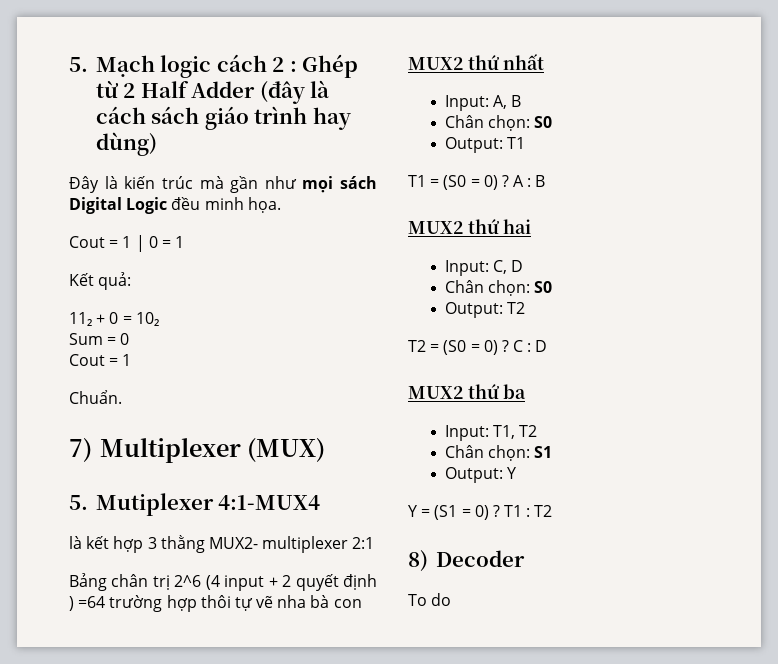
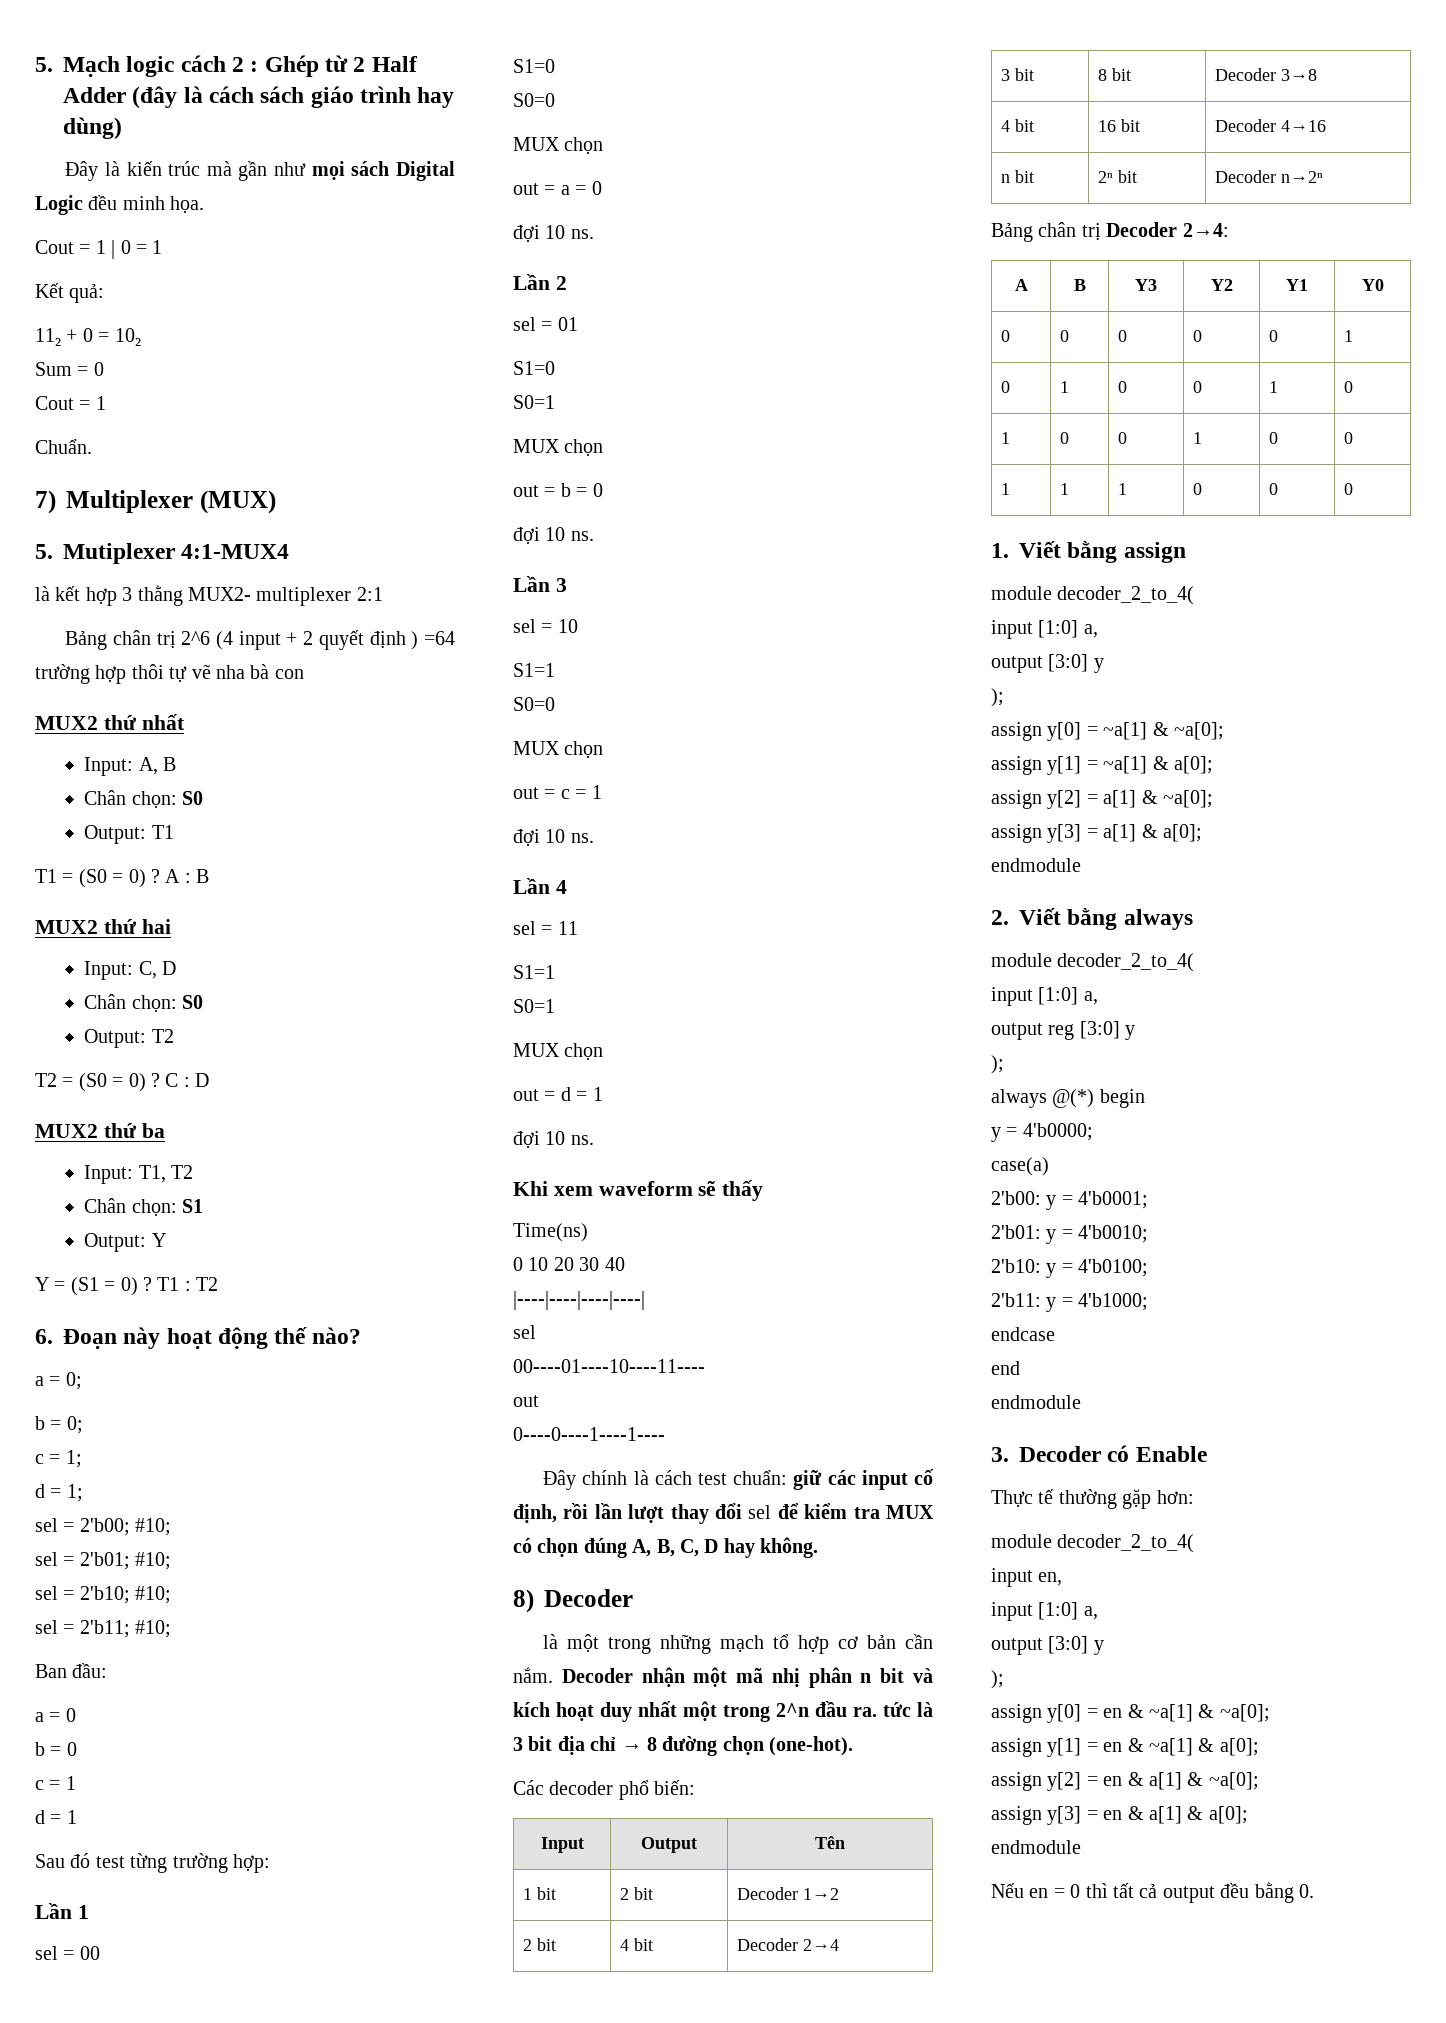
+ 6. Đoạn này hoạt động thế nào?
+ a = 0;
+ b = 0;
+ c = 1;
+ d = 1;
+ sel = 2'b00; #10;
+ sel = 2'b01; #10;
+ sel = 2'b10; #10;
+ sel = 2'b11; #10;
+ Ban đầu:
+ a = 0
+ b = 0
+ c = 1
+ d = 1
+ Sau đó test từng trường hợp:
+ Lần 1
+ sel = 00
+ S1=0
+ S0=0
+ MUX chọn
+ out = a = 0
+ đợi 10 ns.
+ Lần 2
+ sel = 01
+ S1=0
+ S0=1
+ MUX chọn
+ out = b = 0
+ đợi 10 ns.
+ Lần 3
+ sel = 10
+ S1=1
+ S0=0
+ MUX chọn
+ out = c = 1
+ đợi 10 ns.
+ Lần 4
+ sel = 11
+ S1=1
+ S0=1
+ MUX chọn
+ out = d = 1
+ đợi 10 ns.
+ Khi xem waveform sẽ thấy
+ Time(ns)
+ 0 10 20 30 40
+ |----|----|----|----|
+ sel
+ 00----01----10----11----
+ out
+ 0----0----1----1----
+ Đây chính là cách test chuẩn: giữ các input cố định, rồi lần lượt thay đổi sel để kiểm tra MUX có chọn đúng A, B, C, D hay không.
  8) Decoder
- To do
+ là một trong những mạch tổ hợp cơ bản cần nắm. Decoder nhận một mã nhị phân n bit và kích hoạt duy nhất một trong 2^n đầu ra. tức là 3 bit địa chỉ → 8 đường chọn (one-hot).
+ Các decoder phổ biến:
+ Input | Output | Tên
+ 1 bit | 2 bit | Decoder 1→2
+ 2 bit | 4 bit | Decoder 2→4
+ 3 bit | 8 bit | Decoder 3→8
+ 4 bit | 16 bit | Decoder 4→16
+ n bit | 2ⁿ bit | Decoder n→2ⁿ
+ Bảng chân trị Decoder 2→4:
+ A | B | Y3 | Y2 | Y1 | Y0
+ 0 | 0 | 0 | 0 | 0 | 1
+ 0 | 1 | 0 | 0 | 1 | 0
+ 1 | 0 | 0 | 1 | 0 | 0
+ 1 | 1 | 1 | 0 | 0 | 0
+ 1. Viết bằng assign
+ module decoder_2_to_4(
+ input [1:0] a,
+ output [3:0] y
+ );
+ assign y[0] = ~a[1] & ~a[0];
+ assign y[1] = ~a[1] & a[0];
+ assign y[2] = a[1] & ~a[0];
+ assign y[3] = a[1] & a[0];
+ endmodule
+ 2. Viết bằng always
+ module decoder_2_to_4(
+ input [1:0] a,
+ output reg [3:0] y
+ );
+ always @(*) begin
+ y = 4'b0000;
+ case(a)
+ 2'b00: y = 4'b0001;
+ 2'b01: y = 4'b0010;
+ 2'b10: y = 4'b0100;
+ 2'b11: y = 4'b1000;
+ endcase
+ end
+ endmodule
+ 3. Decoder có Enable
+ Thực tế thường gặp hơn:
+ module decoder_2_to_4(
+ input en,
+ input [1:0] a,
+ output [3:0] y
+ );
+ assign y[0] = en & ~a[1] & ~a[0];
+ assign y[1] = en & ~a[1] & a[0];
+ assign y[2] = en & a[1] & ~a[0];
+ assign y[3] = en & a[1] & a[0];
+ endmodule
+ Nếu en = 0 thì tất cả output đều bằng 0.

